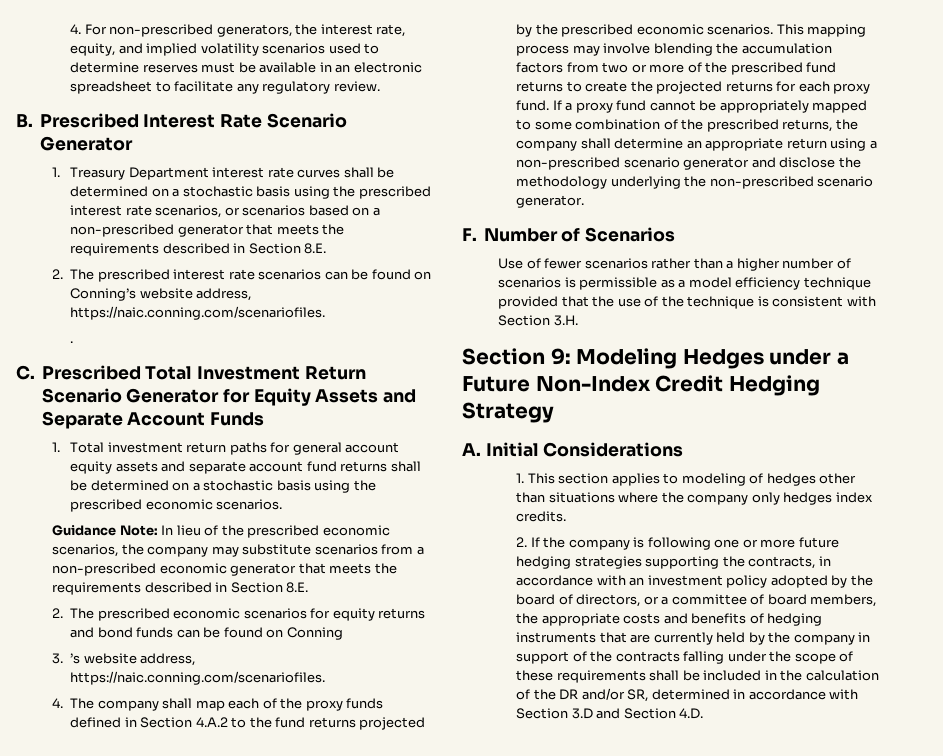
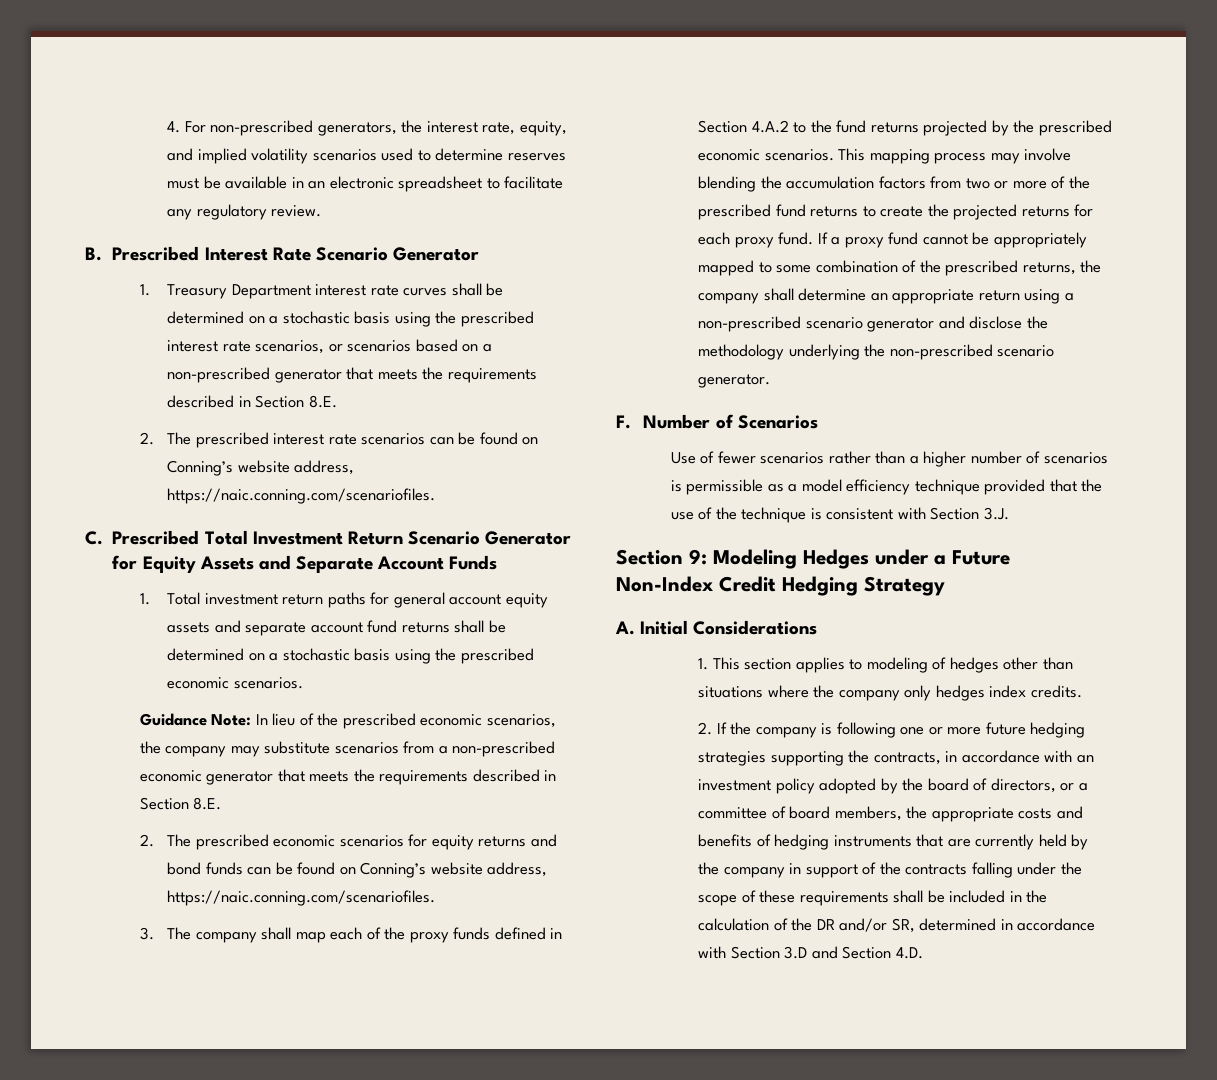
- .
- 2. The prescribed economic scenarios for equity returns and bond funds can be found on Conning
- 3. ’s website address, https://naic.conning.com/scenariofiles.
- 4. The company shall map each of the proxy funds defined in Section 4.A.2 to the fund returns projected by the prescribed economic scenarios.
+ 2. The prescribed economic scenarios for equity returns and bond funds can be found on Conning’s website address, https://naic.conning.com/scenariofiles.
+ 3. The company shall map each of the proxy funds defined in Section 4.A.2 to the fund returns projected by the prescribed economic scenarios.
- Use of fewer scenarios rather than a higher number of scenarios is permissible as a model efficiency technique provided that the use of the technique is consistent with Section 3.H.
+ Use of fewer scenarios rather than a higher number of scenarios is permissible as a model efficiency technique provided that the use of the technique is consistent with Section 3.J.

